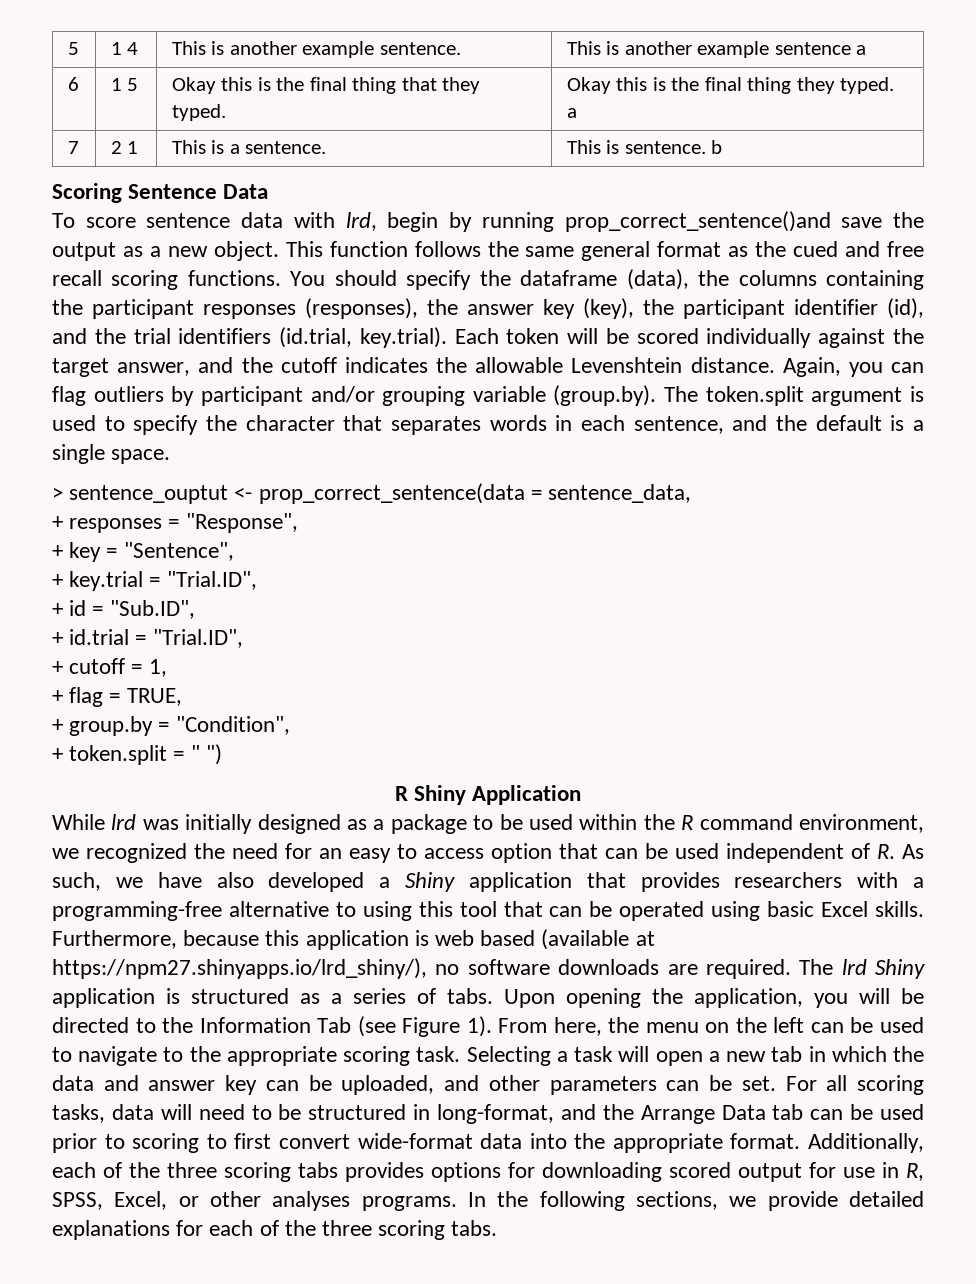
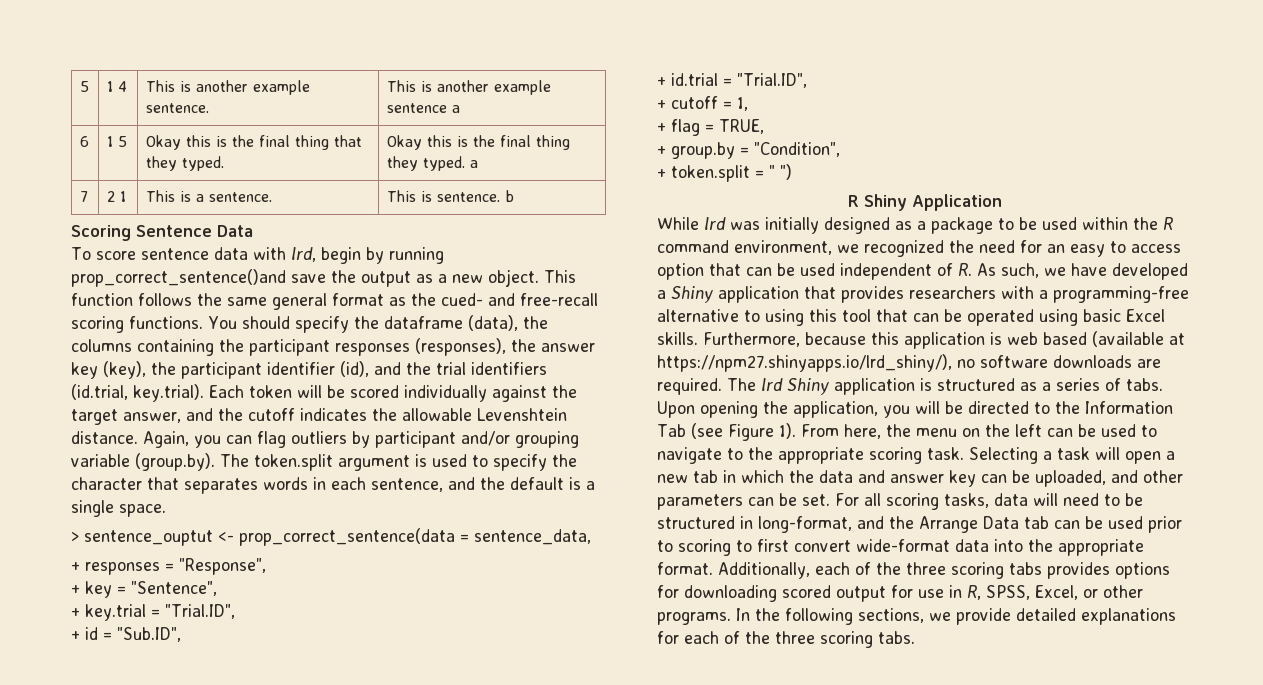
- This function follows the same general format as the cued and free recall scoring functions.
+ This function follows the same general format as the cued- and free-recall scoring functions.
- While lrd was initially designed as a package to be used within the R command environment, we recognized the need for an easy to access option that can be used independent of R. As such, we have also developed a Shiny application that provides researchers with a programming-free alternative to using this tool that can be operated using basic Excel skills.
+ While lrd was initially designed as a package to be used within the R command environment, we recognized the need for an easy to access option that can be used independent of R. As such, we have developed a Shiny application that provides researchers with a programming-free alternative to using this tool that can be operated using basic Excel skills.
- Additionally, each of the three scoring tabs provides options for downloading scored output for use in R, SPSS, Excel, or other analyses programs.
+ Additionally, each of the three scoring tabs provides options for downloading scored output for use in R, SPSS, Excel, or other programs.

